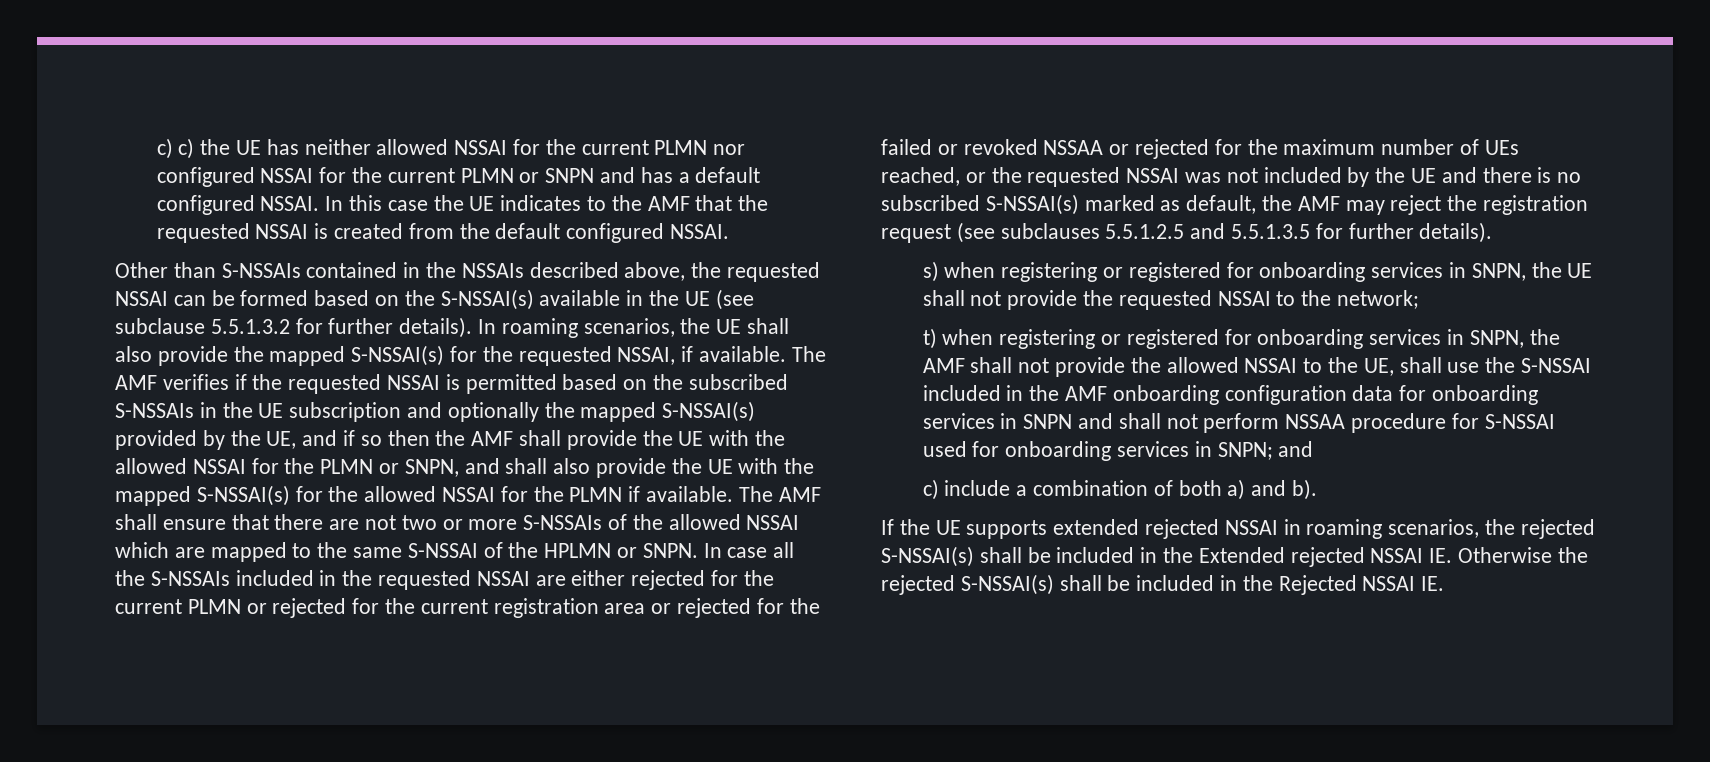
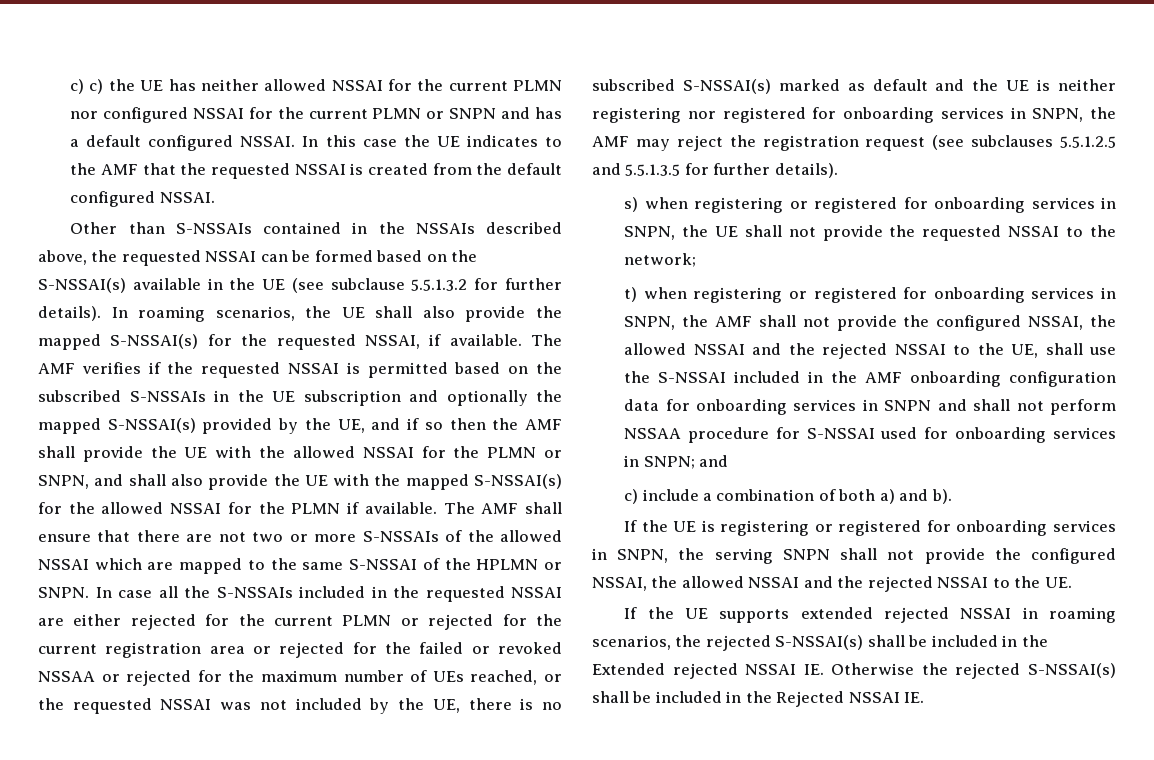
- In case all the S-NSSAIs included in the requested NSSAI are either rejected for the current PLMN or rejected for the current registration area or rejected for the failed or revoked NSSAA or rejected for the maximum number of UEs reached, or the requested NSSAI was not included by the UE and there is no subscribed S-NSSAI(s) marked as default, the AMF may reject the registration request (see subclauses 5.5.1.2.5 and 5.5.1.3.5 for further details).
+ In case all the S-NSSAIs included in the requested NSSAI are either rejected for the current PLMN or rejected for the current registration area or rejected for the failed or revoked NSSAA or rejected for the maximum number of UEs reached, or the requested NSSAI was not included by the UE, there is no subscribed S-NSSAI(s) marked as default and the UE is neither registering nor registered for onboarding services in SNPN, the AMF may reject the registration request (see subclauses 5.5.1.2.5 and 5.5.1.3.5 for further details).
- t) when registering or registered for onboarding services in SNPN, the AMF shall not provide the allowed NSSAI to the UE, shall use the S-NSSAI included in the AMF onboarding configuration data for onboarding services in SNPN and shall not perform NSSAA procedure for S-NSSAI used for onboarding services in SNPN; and
+ t) when registering or registered for onboarding services in SNPN, the AMF shall not provide the configured NSSAI, the allowed NSSAI and the rejected NSSAI to the UE, shall use the S-NSSAI included in the AMF onboarding configuration data for onboarding services in SNPN and shall not perform NSSAA procedure for S-NSSAI used for onboarding services in SNPN; and
+ If the UE is registering or registered for onboarding services in SNPN, the serving SNPN shall not provide the configured NSSAI, the allowed NSSAI and the rejected NSSAI to the UE.

